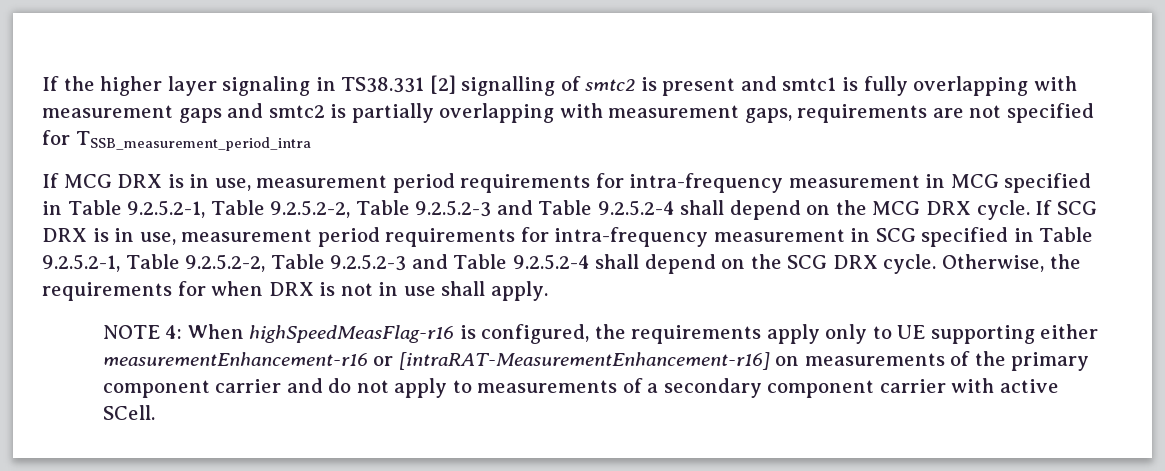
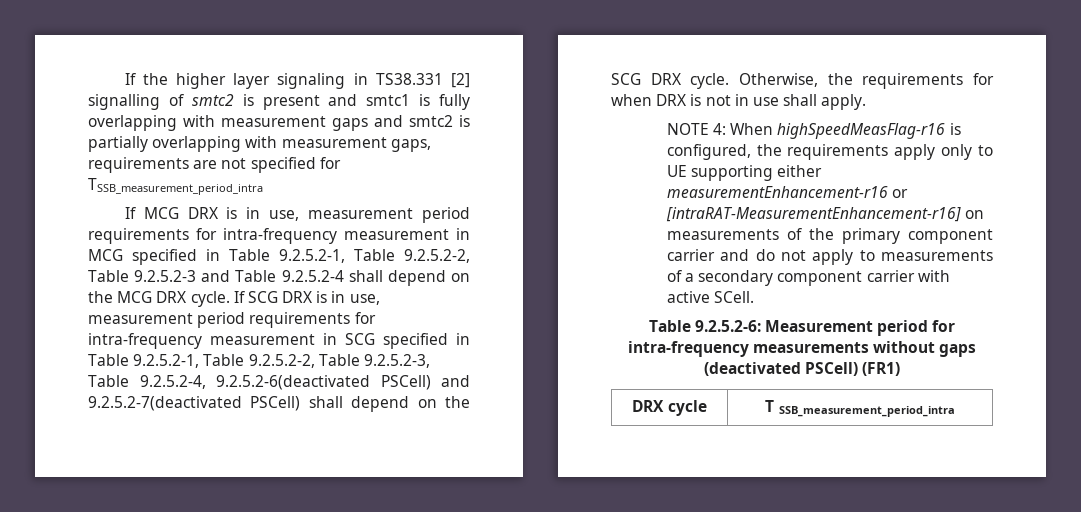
- If SCG DRX is in use, measurement period requirements for intra-frequency measurement in SCG specified in Table 9.2.5.2-1, Table 9.2.5.2-2, Table 9.2.5.2-3 and Table 9.2.5.2-4 shall depend on the SCG DRX cycle.
+ If SCG DRX is in use, measurement period requirements for intra-frequency measurement in SCG specified in Table 9.2.5.2-1, Table 9.2.5.2-2, Table 9.2.5.2-3, Table 9.2.5.2-4, 9.2.5.2-6(deactivated PSCell) and 9.2.5.2-7(deactivated PSCell) shall depend on the SCG DRX cycle.
+ Table 9.2.5.2-6: Measurement period for intra-frequency measurements without gaps (deactivated PSCell) (FR1)
+ DRX cycle | T SSB_measurement_period_intra

